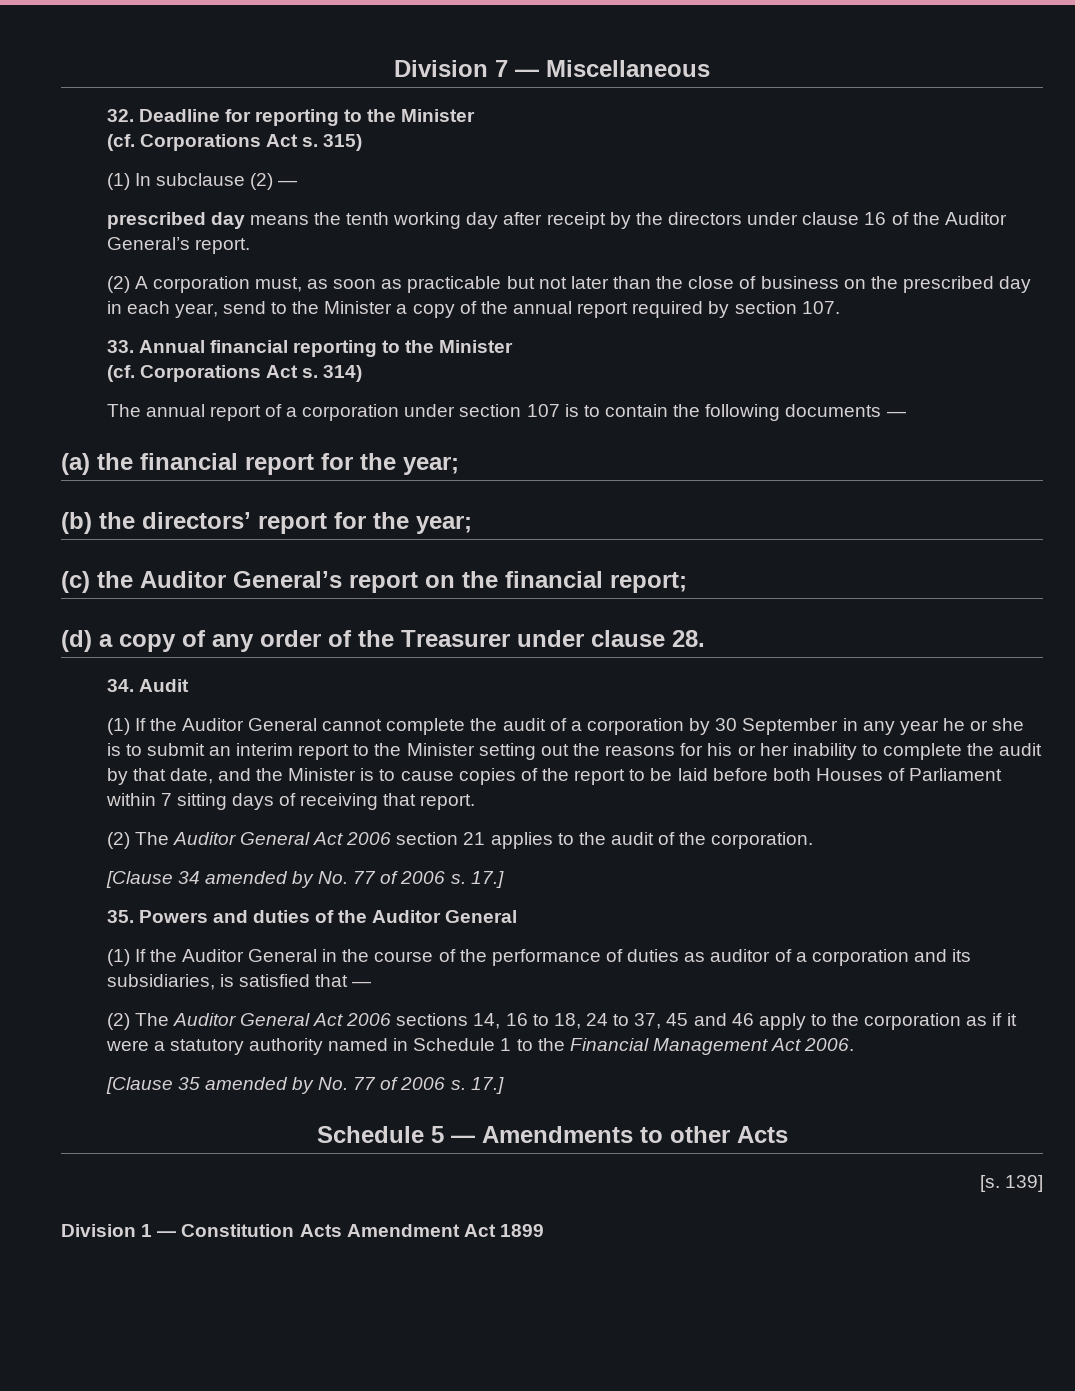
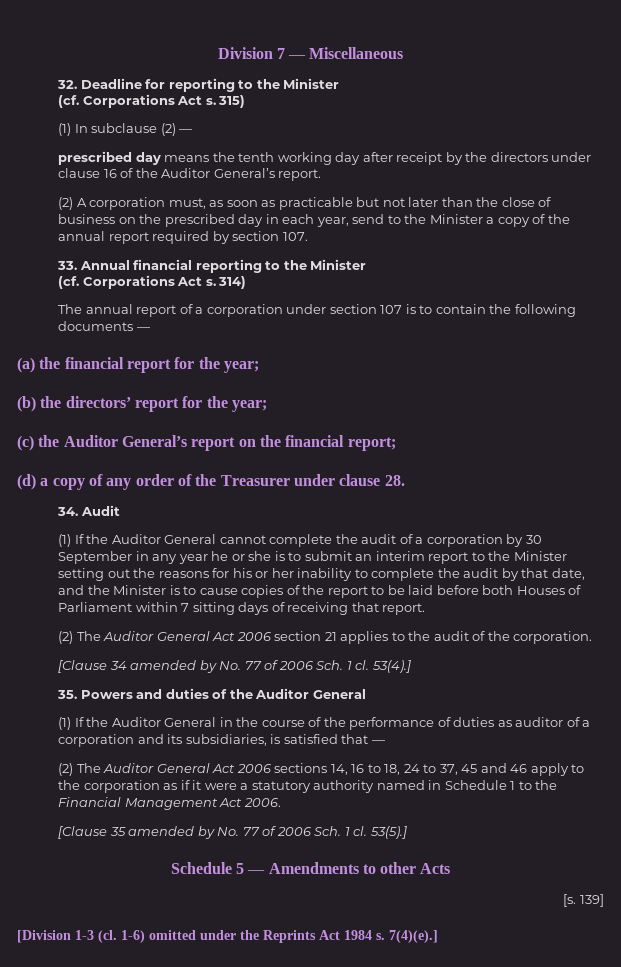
- [Clause 34 amended by No. 77 of 2006 s. 17.]
+ [Clause 34 amended by No. 77 of 2006 Sch. 1 cl. 53(4).]
- [Clause 35 amended by No. 77 of 2006 s. 17.]
+ [Clause 35 amended by No. 77 of 2006 Sch. 1 cl. 53(5).]
- Division 1 — Constitution Acts Amendment Act 1899
+ [Division 1-3 (cl. 1-6) omitted under the Reprints Act 1984 s. 7(4)(e).]

